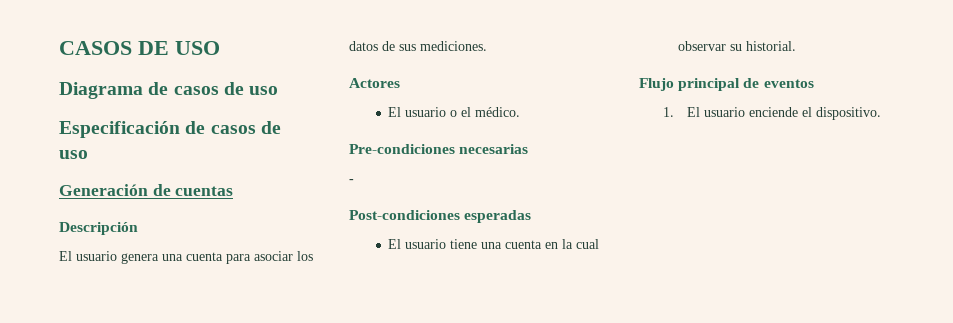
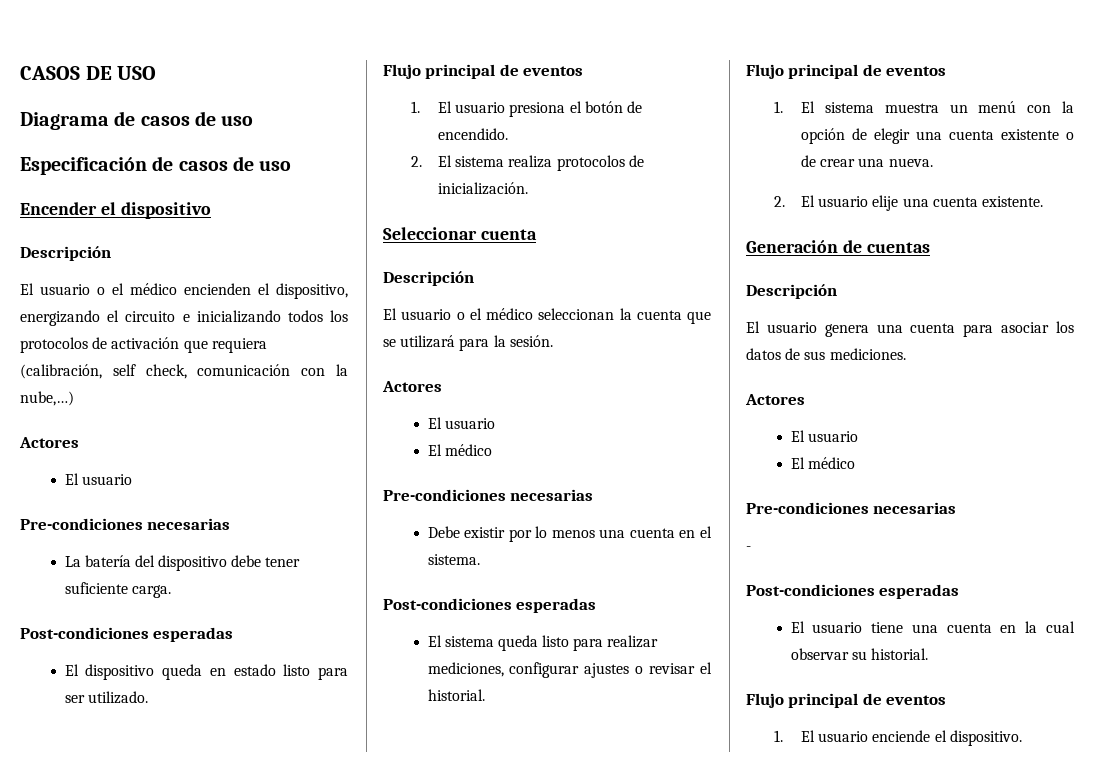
+ Encender el dispositivo
+ Descripción
+ El usuario o el médico encienden el dispositivo, energizando el circuito e inicializando todos los protocolos de activación que requiera (calibración, self check, comunicación con la nube,…)
+ Actores
+ El usuario
+ Pre-condiciones necesarias
+ La batería del dispositivo debe tener suficiente carga.
+ Post-condiciones esperadas
+ El dispositivo queda en estado listo para ser utilizado.
+ Flujo principal de eventos
+ 1. El usuario presiona el botón de encendido.
+ 2. El sistema realiza protocolos de inicialización.
+ Seleccionar cuenta
+ Descripción
+ El usuario o el médico seleccionan la cuenta que se utilizará para la sesión.
+ Actores
+ El usuario
+ El médico
+ Pre-condiciones necesarias
+ Debe existir por lo menos una cuenta en el sistema.
+ Post-condiciones esperadas
+ El sistema queda listo para realizar mediciones, configurar ajustes o revisar el historial.
+ Flujo principal de eventos
+ 1. El sistema muestra un menú con la opción de elegir una cuenta existente o de crear una nueva.
+ 2. El usuario elije una cuenta existente.
  El usuario genera una cuenta para asociar los datos de sus mediciones.
  Actores
- El usuario o el médico.
+ El usuario
+ El médico

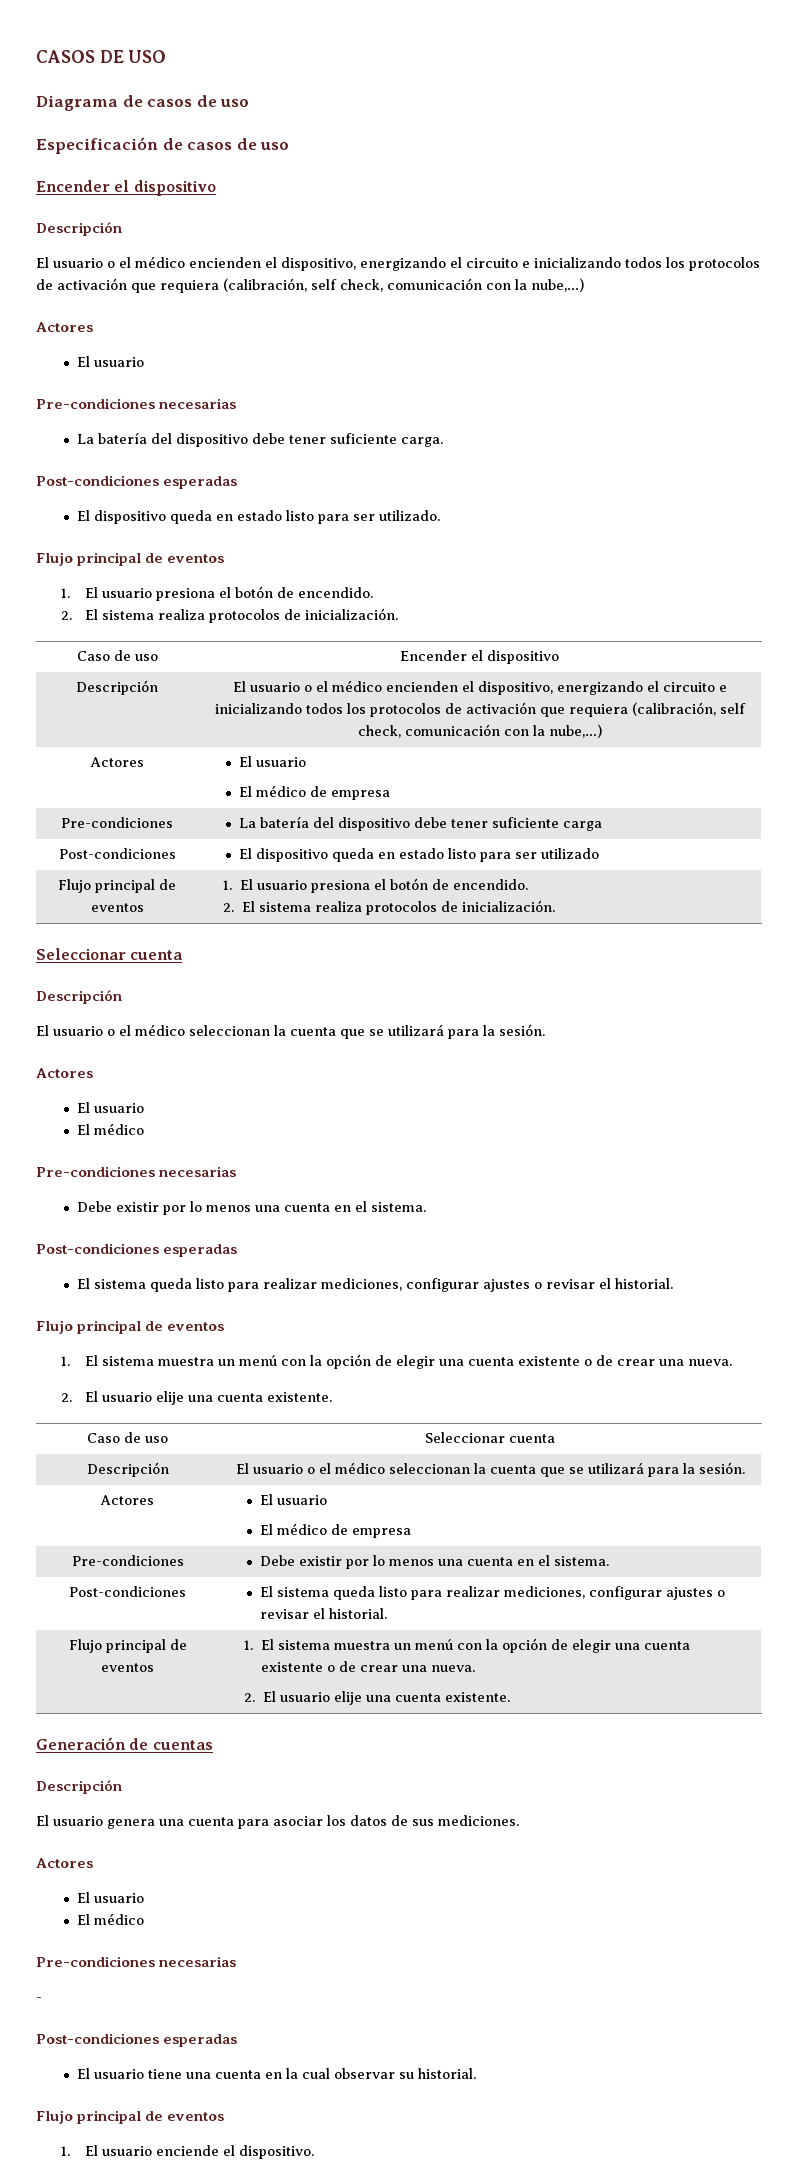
+ Caso de uso | Encender el dispositivo
+ Descripción | El usuario o el médico encienden el dispositivo, energizando el circuito e inicializando todos los protocolos de activación que requiera (calibración, self check, comunicación con la nube,…)
+ Actores | El usuario
+ El médico de empresa
+ Pre-condiciones | La batería del dispositivo debe tener suficiente carga
+ Post-condiciones | El dispositivo queda en estado listo para ser utilizado
+ Flujo principal de eventos | 1. El usuario presiona el botón de encendido.
+ 2. El sistema realiza protocolos de inicialización.
+ Caso de uso | Seleccionar cuenta
+ Descripción | El usuario o el médico seleccionan la cuenta que se utilizará para la sesión.
+ Actores | El usuario
+ El médico de empresa
+ Pre-condiciones | Debe existir por lo menos una cuenta en el sistema.
+ Post-condiciones | El sistema queda listo para realizar mediciones, configurar ajustes o revisar el historial.
+ Flujo principal de eventos | 1. El sistema muestra un menú con la opción de elegir una cuenta existente o de crear una nueva.
+ 2. El usuario elije una cuenta existente.

